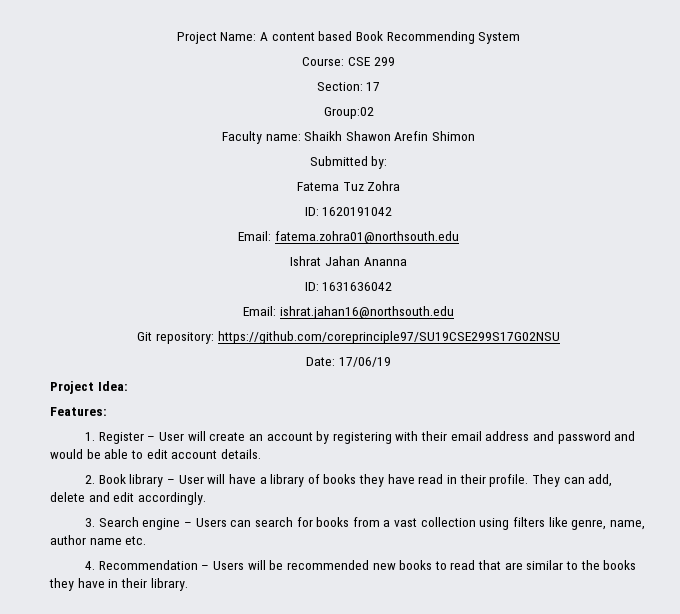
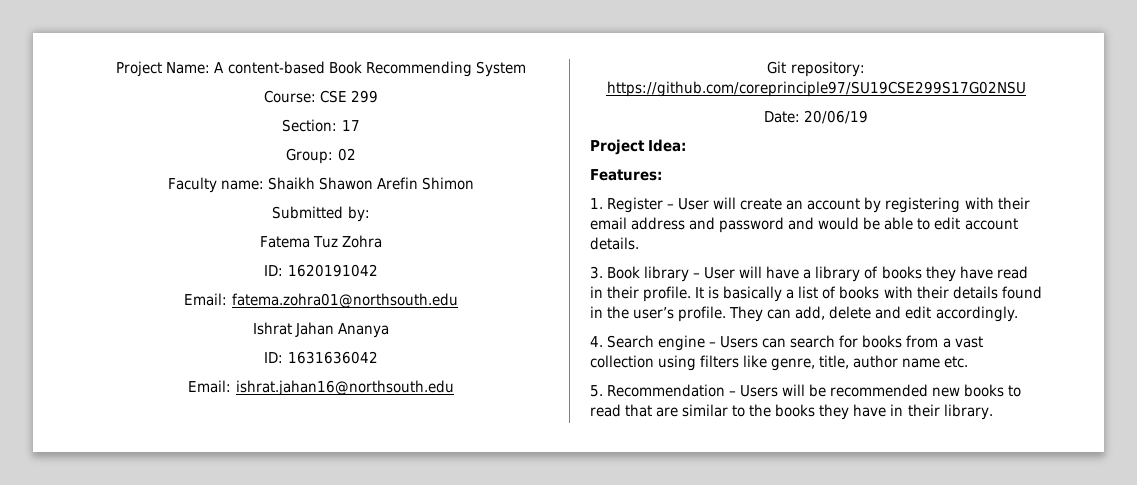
- Project Name: A content based Book Recommending System
+ Project Name: A content-based Book Recommending System
- Group:02
+ Group: 02
- Ishrat Jahan Ananna
+ Ishrat Jahan Ananya
- Date: 17/06/19
+ Date: 20/06/19
- 2. Book library – User will have a library of books they have read in their profile.
+ 3. Book library – User will have a library of books they have read in their profile.
+ It is basically a list of books with their details found in the user’s profile.
- 3. Search engine – Users can search for books from a vast collection using filters like genre, name, author name etc.
+ 4. Search engine – Users can search for books from a vast collection using filters like genre, title, author name etc.
- 4. Recommendation – Users will be recommended new books to read that are similar to the books they have in their library.
+ 5. Recommendation – Users will be recommended new books to read that are similar to the books they have in their library.

